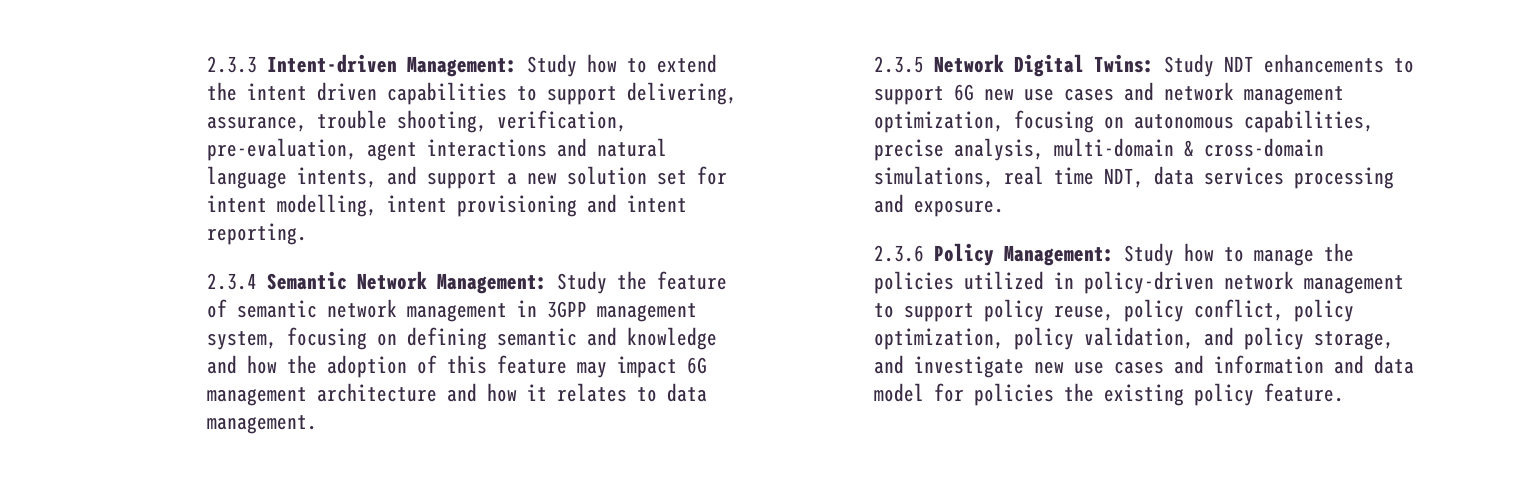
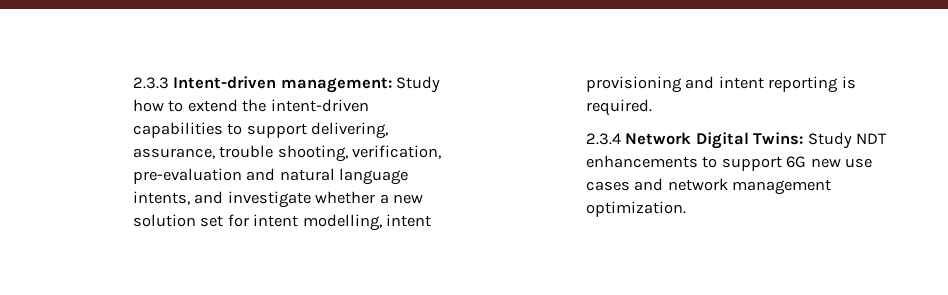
- 2.3.3 Intent-driven Management: Study how to extend the intent driven capabilities to support delivering, assurance, trouble shooting, verification, pre-evaluation, agent interactions and natural language intents, and support a new solution set for intent modelling, intent provisioning and intent reporting.
- 2.3.4 Semantic Network Management: Study the feature of semantic network management in 3GPP management system, focusing on defining semantic and knowledge and how the adoption of this feature may impact 6G management architecture and how it relates to data management.
- 2.3.5 Network Digital Twins: Study NDT enhancements to support 6G new use cases and network management optimization, focusing on autonomous capabilities, precise analysis, multi-domain & cross-domain simulations, real time NDT, data services processing and exposure.
- 2.3.6 Policy Management: Study how to manage the policies utilized in policy-driven network management to support policy reuse, policy conflict, policy optimization, policy validation, and policy storage, and investigate new use cases and information and data model for policies the existing policy feature.
+ 2.3.3 Intent-driven management: Study how to extend the intent-driven capabilities to support delivering, assurance, trouble shooting, verification, pre-evaluation and natural language intents, and investigate whether a new solution set for intent modelling, intent provisioning and intent reporting is required.
+ 2.3.4 Network Digital Twins: Study NDT enhancements to support 6G new use cases and network management optimization.

